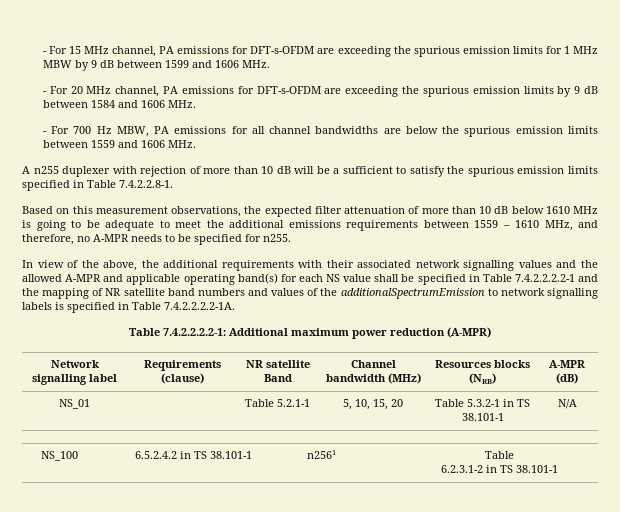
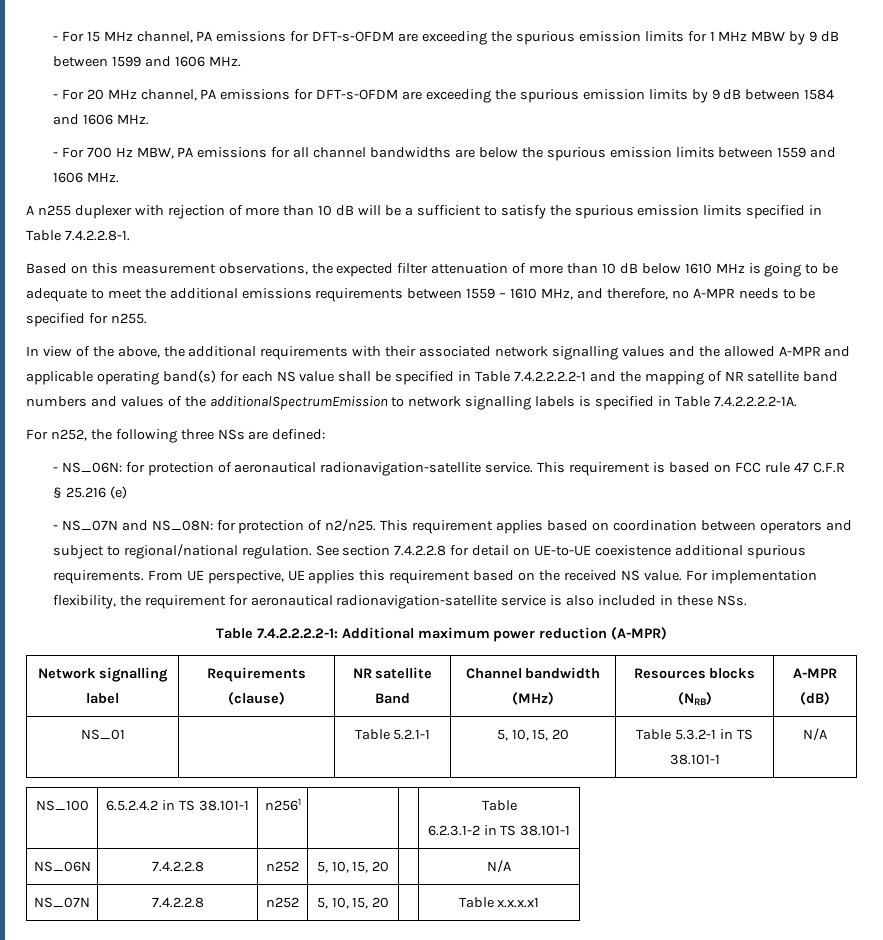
+ For n252, the following three NSs are defined:
+ - NS_06N: for protection of aeronautical radionavigation-satellite service. This requirement is based on FCC rule 47 C.F.R § 25.216 (e)
+ - NS_07N and NS_08N: for protection of n2/n25. This requirement applies based on coordination between operators and subject to regional/national regulation. See section 7.4.2.2.8 for detail on UE-to-UE coexistence additional spurious requirements. From UE perspective, UE applies this requirement based on the received NS value. For implementation flexibility, the requirement for aeronautical radionavigation-satellite service is also included in these NSs.
+ NS_06N | 7.4.2.2.8 | n252 | 5, 10, 15, 20 | | N/A
+ NS_07N | 7.4.2.2.8 | n252 | 5, 10, 15, 20 | | Table x.x.x.x1

